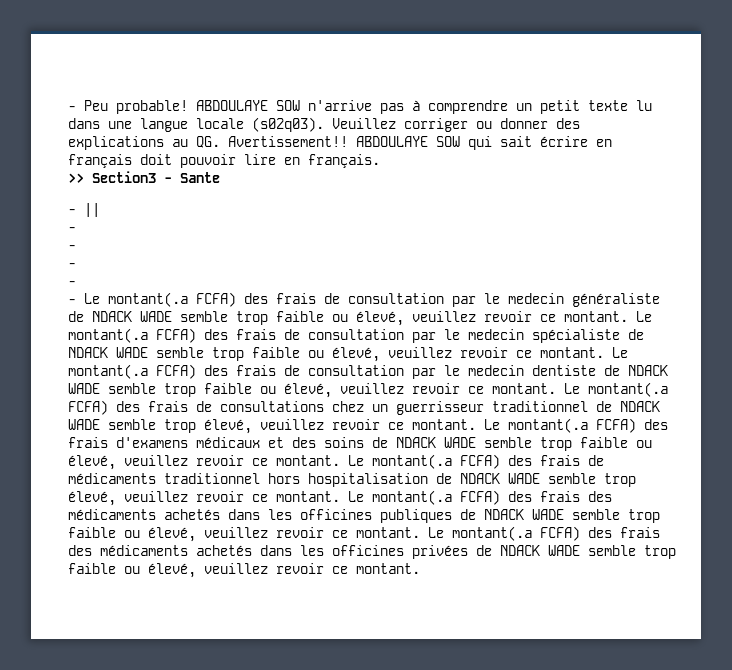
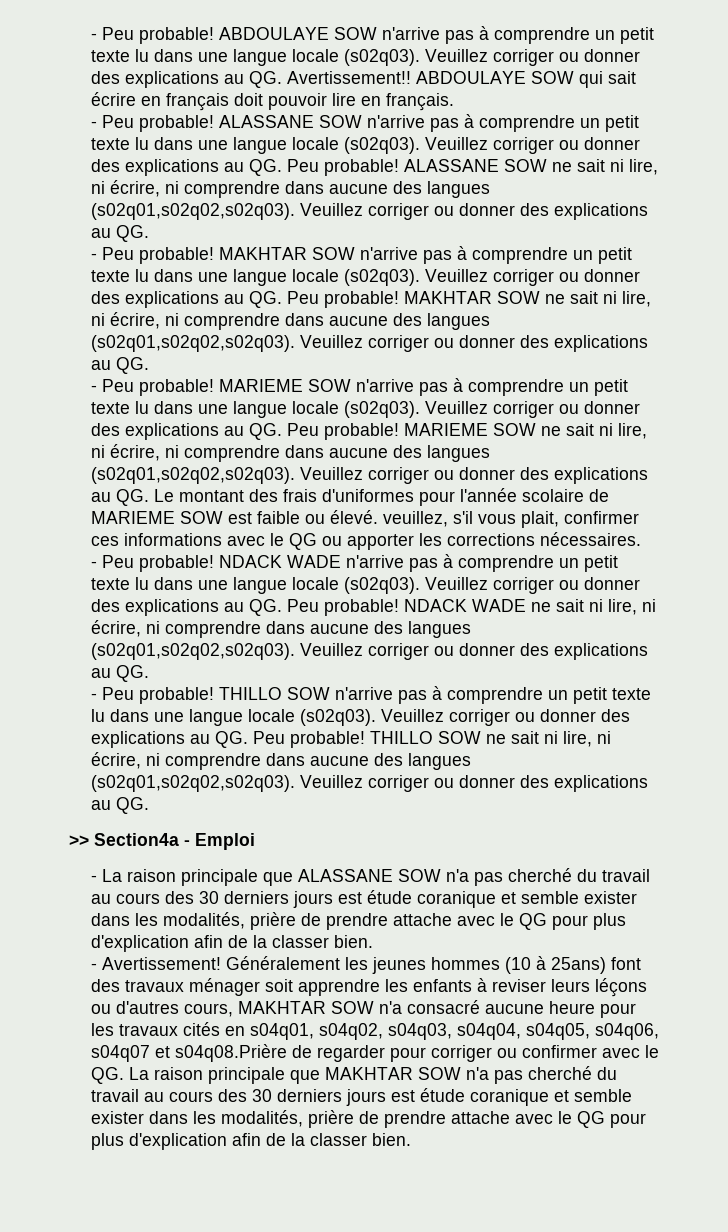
- >> Section3 - Sante
- - ||
- -
- -
- -
- -
- - Le montant(.a FCFA) des frais de consultation par le medecin généraliste de NDACK WADE semble trop faible ou élevé, veuillez revoir ce montant. Le montant(.a FCFA) des frais de consultation par le medecin spécialiste de NDACK WADE semble trop faible ou élevé, veuillez revoir ce montant. Le montant(.a FCFA) des frais de consultation par le medecin dentiste de NDACK WADE semble trop faible ou élevé, veuillez revoir ce montant. Le montant(.a FCFA) des frais de consultations chez un guerrisseur traditionnel de NDACK WADE semble trop élevé, veuillez revoir ce montant. Le montant(.a FCFA) des frais d'examens médicaux et des soins de NDACK WADE semble trop faible ou élevé, veuillez revoir ce montant. Le montant(.a FCFA) des frais de médicaments traditionnel hors hospitalisation de NDACK WADE semble trop élevé, veuillez revoir ce montant. Le montant(.a FCFA) des frais des médicaments achetés dans les officines publiques de NDACK WADE semble trop faible ou élevé, veuillez revoir ce montant. Le montant(.a FCFA) des frais des médicaments achetés dans les officines privées de NDACK WADE semble trop faible ou élevé, veuillez revoir ce montant.
+ - Peu probable! ALASSANE SOW n'arrive pas à comprendre un petit texte lu dans une langue locale (s02q03). Veuillez corriger ou donner des explications au QG. Peu probable! ALASSANE SOW ne sait ni lire, ni écrire, ni comprendre dans aucune des langues (s02q01,s02q02,s02q03). Veuillez corriger ou donner des explications au QG.
+ - Peu probable! MAKHTAR SOW n'arrive pas à comprendre un petit texte lu dans une langue locale (s02q03). Veuillez corriger ou donner des explications au QG. Peu probable! MAKHTAR SOW ne sait ni lire, ni écrire, ni comprendre dans aucune des langues (s02q01,s02q02,s02q03). Veuillez corriger ou donner des explications au QG.
+ - Peu probable! MARIEME SOW n'arrive pas à comprendre un petit texte lu dans une langue locale (s02q03). Veuillez corriger ou donner des explications au QG. Peu probable! MARIEME SOW ne sait ni lire, ni écrire, ni comprendre dans aucune des langues (s02q01,s02q02,s02q03). Veuillez corriger ou donner des explications au QG. Le montant des frais d'uniformes pour l'année scolaire de MARIEME SOW est faible ou élevé. veuillez, s'il vous plait, confirmer ces informations avec le QG ou apporter les corrections nécessaires.
+ - Peu probable! NDACK WADE n'arrive pas à comprendre un petit texte lu dans une langue locale (s02q03). Veuillez corriger ou donner des explications au QG. Peu probable! NDACK WADE ne sait ni lire, ni écrire, ni comprendre dans aucune des langues (s02q01,s02q02,s02q03). Veuillez corriger ou donner des explications au QG.
+ - Peu probable! THILLO SOW n'arrive pas à comprendre un petit texte lu dans une langue locale (s02q03). Veuillez corriger ou donner des explications au QG. Peu probable! THILLO SOW ne sait ni lire, ni écrire, ni comprendre dans aucune des langues (s02q01,s02q02,s02q03). Veuillez corriger ou donner des explications au QG.
+ >> Section4a - Emploi
+ - La raison principale que ALASSANE SOW n'a pas cherché du travail au cours des 30 derniers jours est étude coranique et semble exister dans les modalités, prière de prendre attache avec le QG pour plus d'explication afin de la classer bien.
+ - Avertissement! Généralement les jeunes hommes (10 à 25ans) font des travaux ménager soit apprendre les enfants à reviser leurs léçons ou d'autres cours, MAKHTAR SOW n'a consacré aucune heure pour les travaux cités en s04q01, s04q02, s04q03, s04q04, s04q05, s04q06, s04q07 et s04q08.Prière de regarder pour corriger ou confirmer avec le QG. La raison principale que MAKHTAR SOW n'a pas cherché du travail au cours des 30 derniers jours est étude coranique et semble exister dans les modalités, prière de prendre attache avec le QG pour plus d'explication afin de la classer bien.

